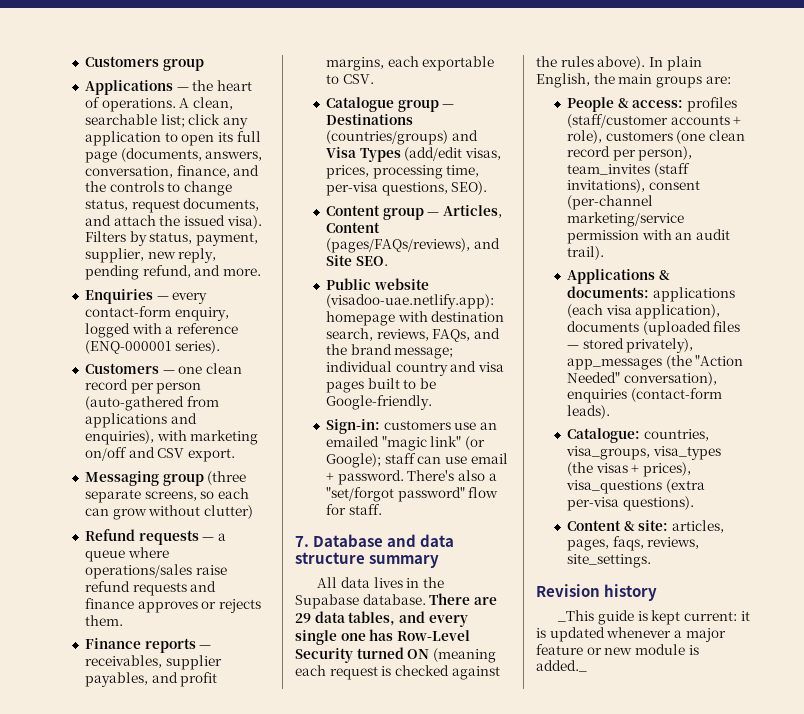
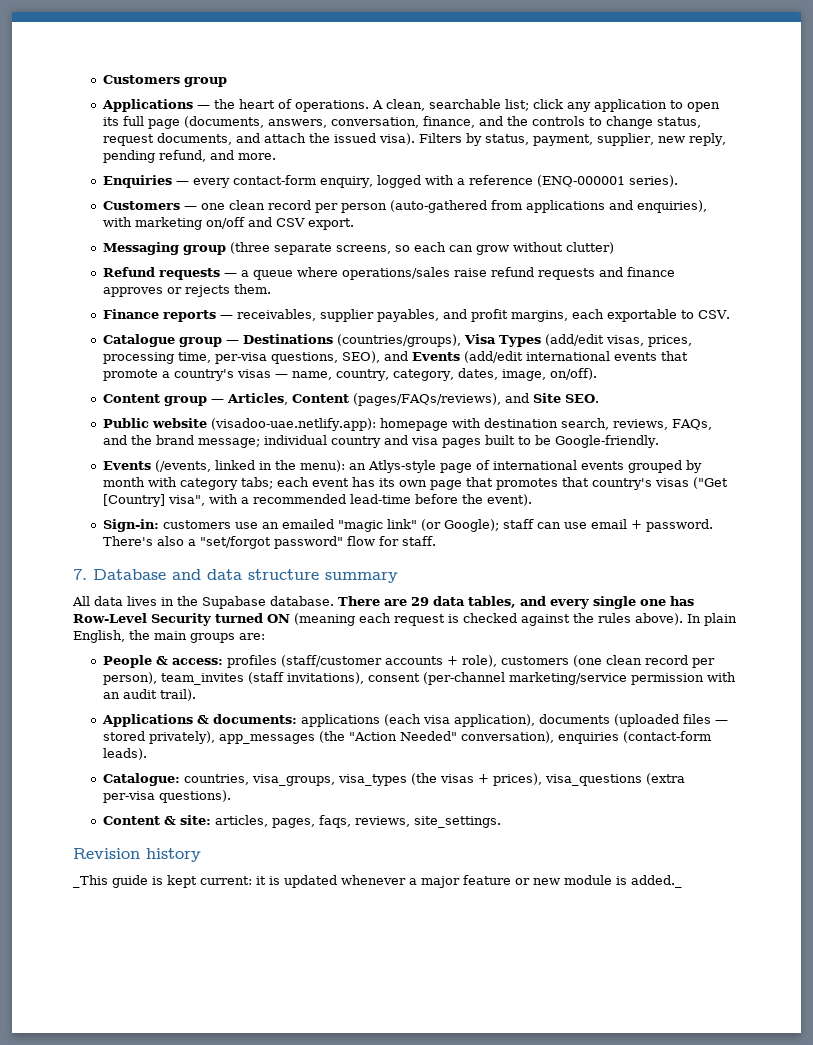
- Catalogue group — Destinations (countries/groups) and Visa Types (add/edit visas, prices, processing time, per-visa questions, SEO).
+ Catalogue group — Destinations (countries/groups), Visa Types (add/edit visas, prices, processing time, per-visa questions, SEO), and Events (add/edit international events that promote a country's visas — name, country, category, dates, image, on/off).
+ Events (/events, linked in the menu): an Atlys-style page of international events grouped by month with category tabs; each event has its own page that promotes that country's visas ("Get [Country] visa", with a recommended lead-time before the event).

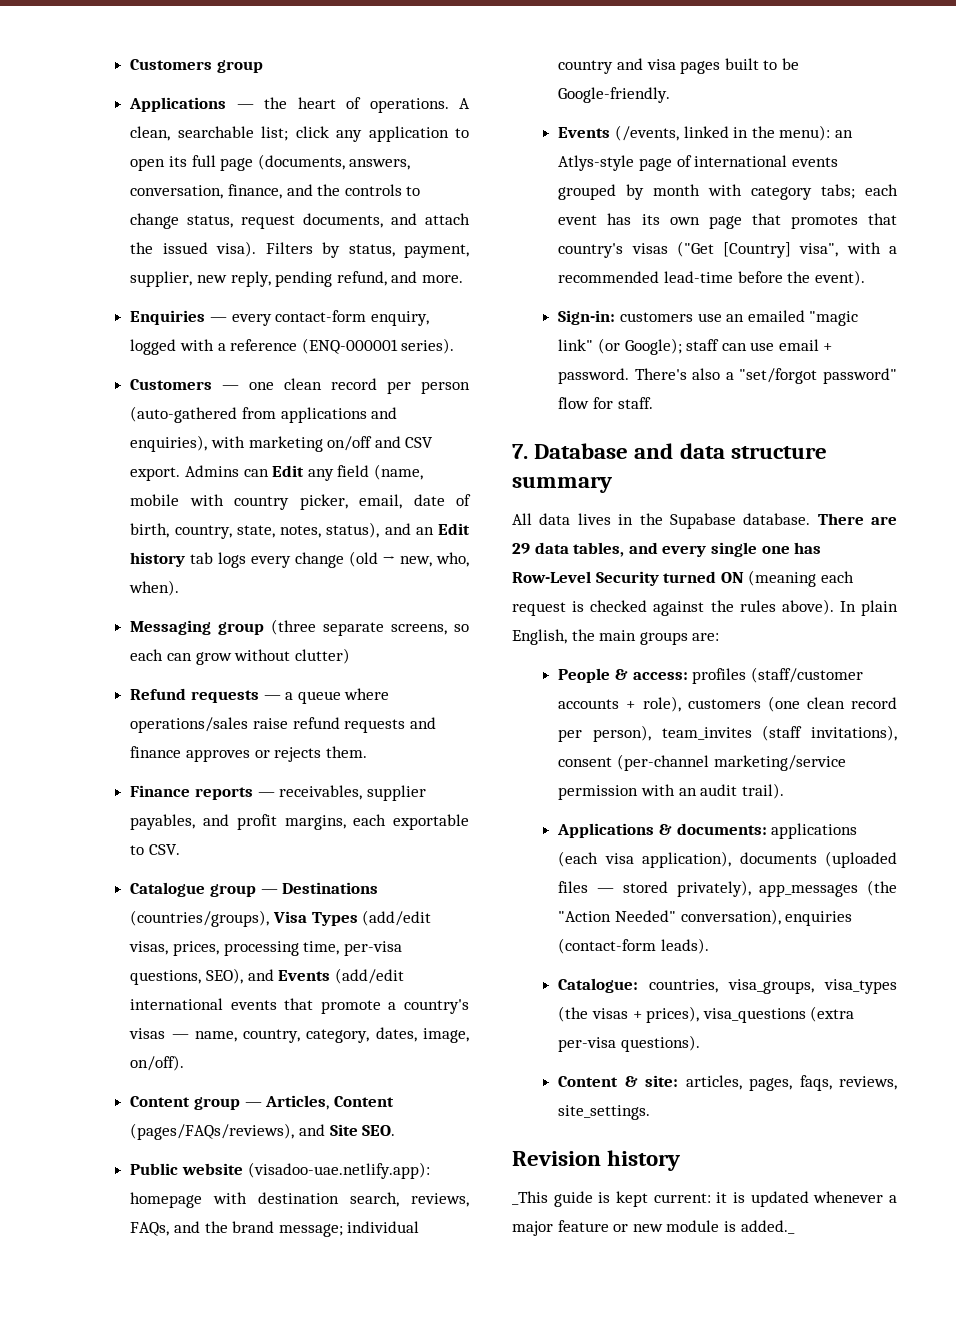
+ Admins can Edit any field (name, mobile with country picker, email, date of birth, country, state, notes, status), and an Edit history tab logs every change (old → new, who, when).

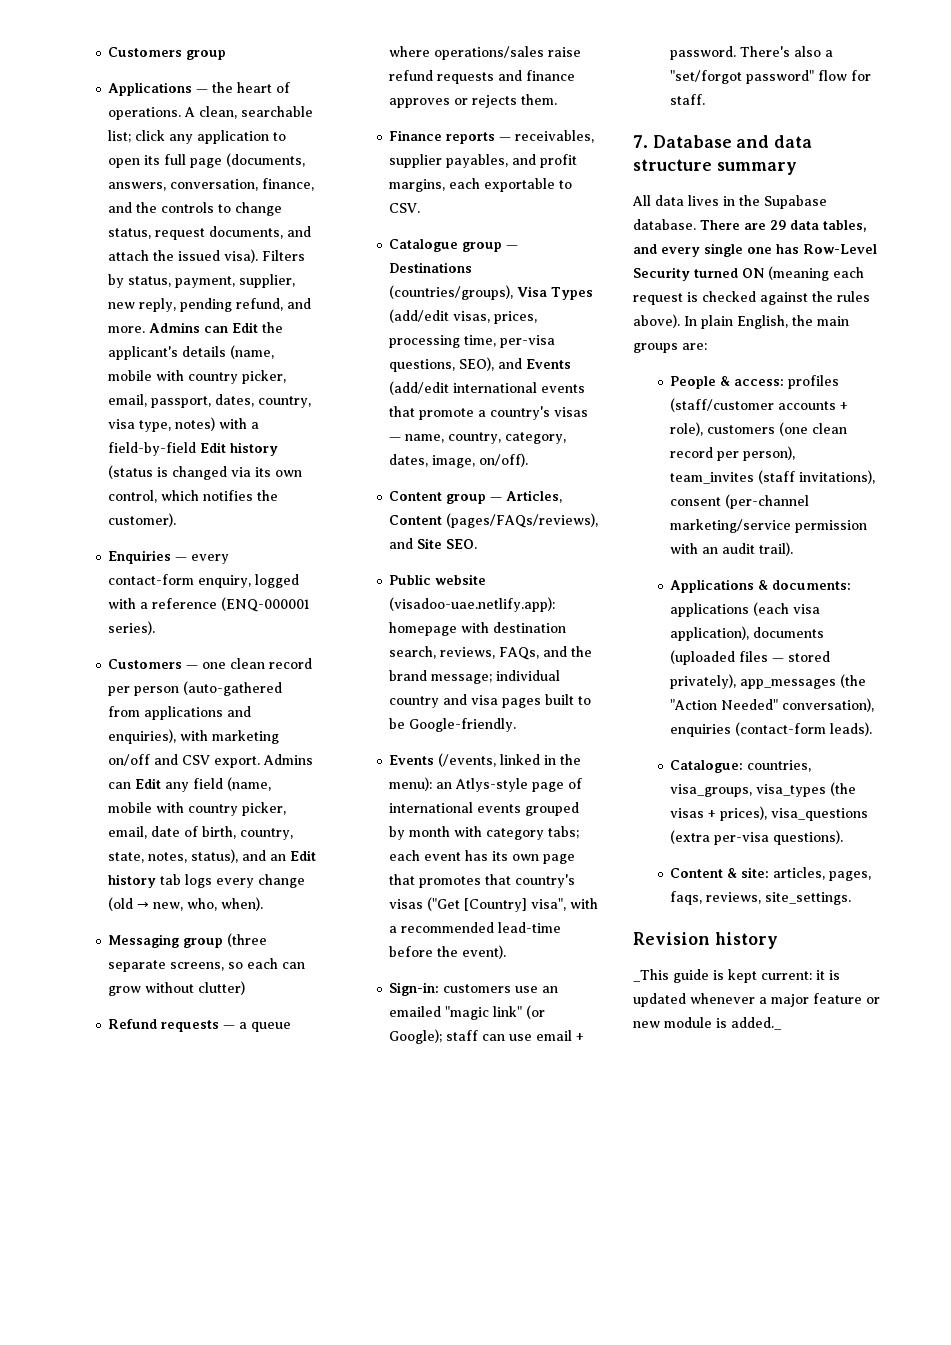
+ Admins can Edit the applicant's details (name, mobile with country picker, email, passport, dates, country, visa type, notes) with a field-by-field Edit history (status is changed via its own control, which notifies the customer).

